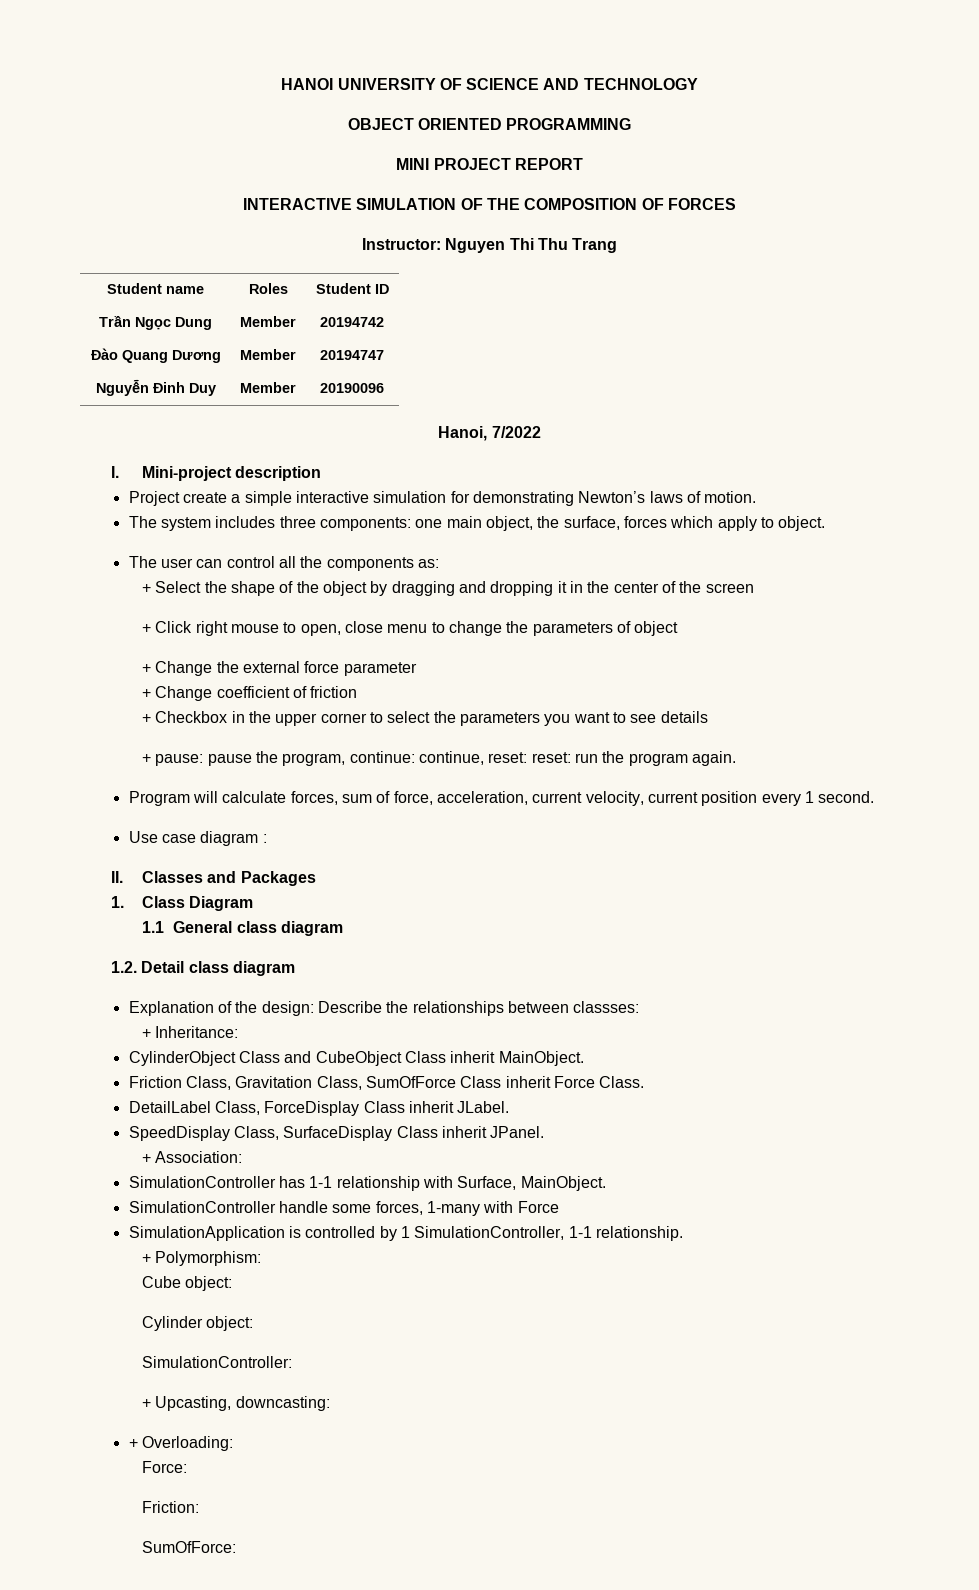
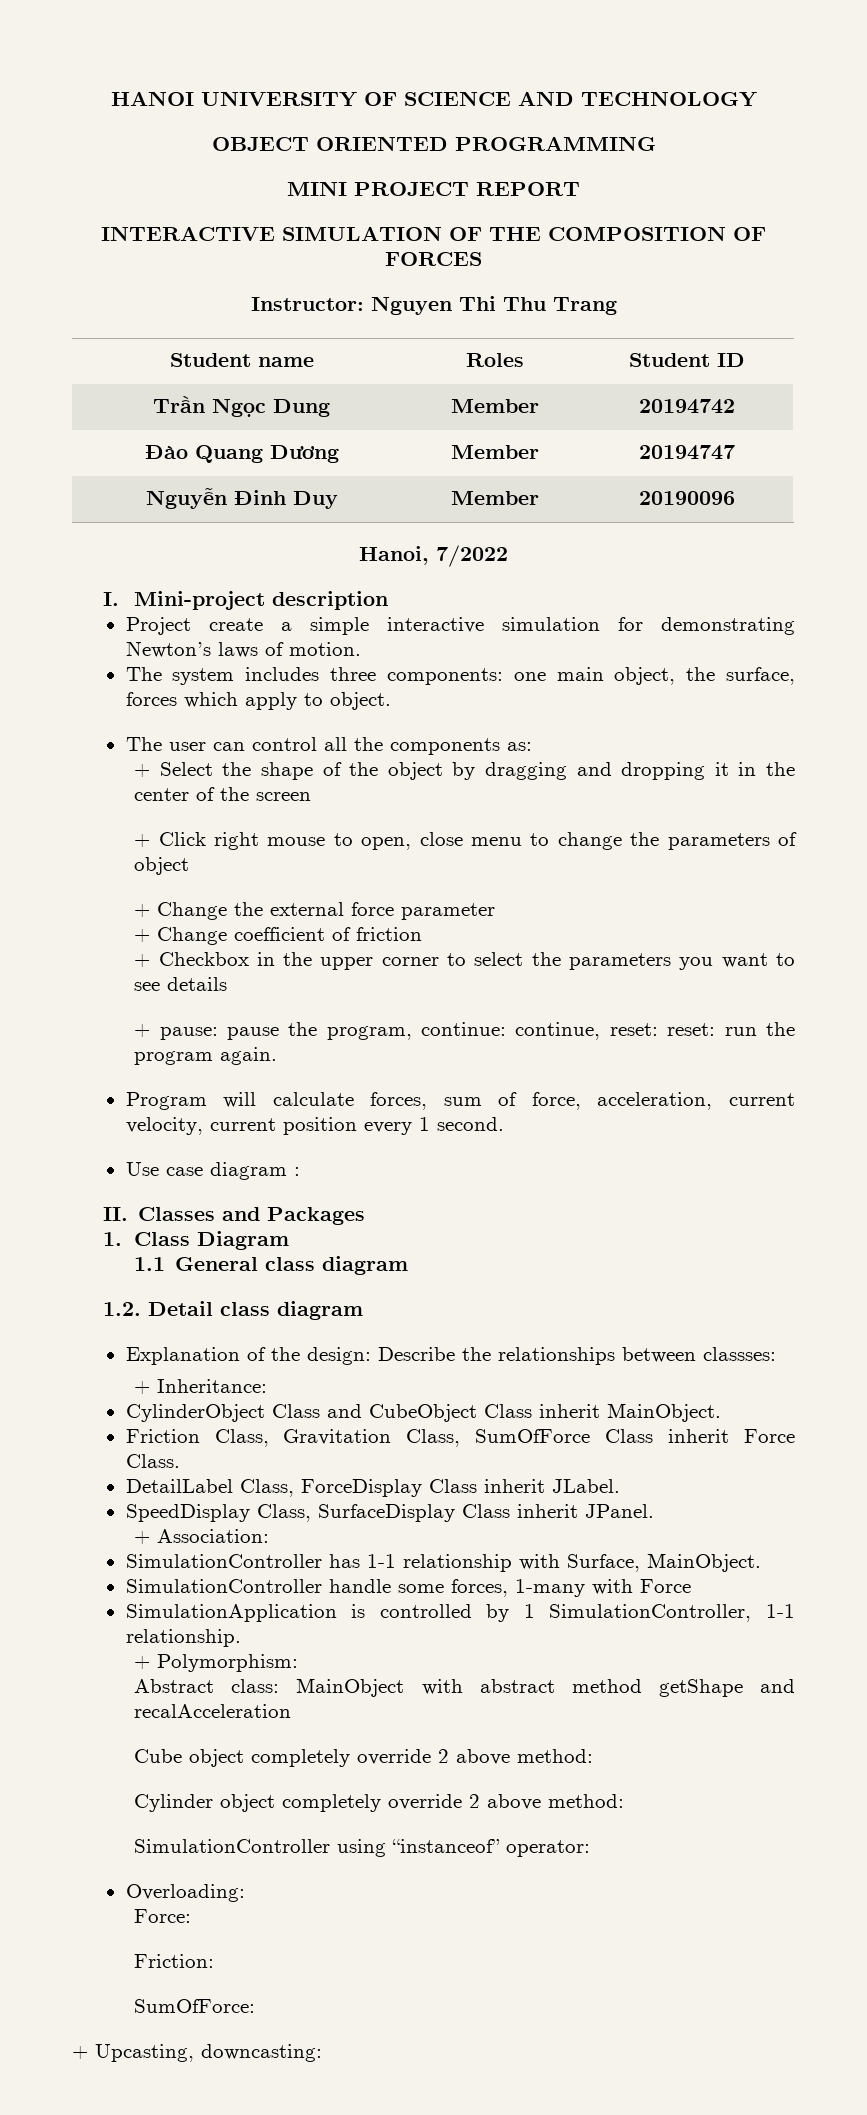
- Cube object:
- Cylinder object:
- SimulationController:
- + Upcasting, downcasting:
- + Overloading:
+ Abstract class: MainObject with abstract method getShape and recalAcceleration
+ Cube object completely override 2 above method:
+ Cylinder object completely override 2 above method:
+ SimulationController using “instanceof” operator:
+ Overloading:
+ + Upcasting, downcasting:

